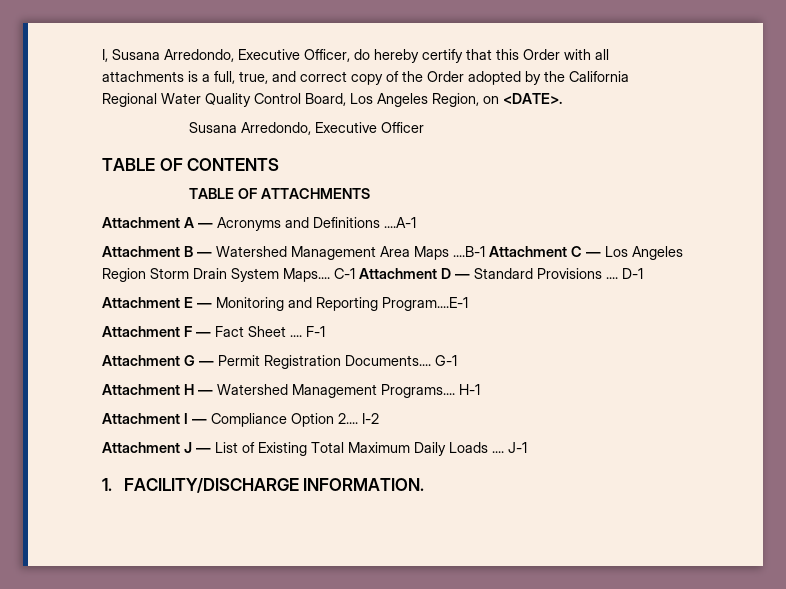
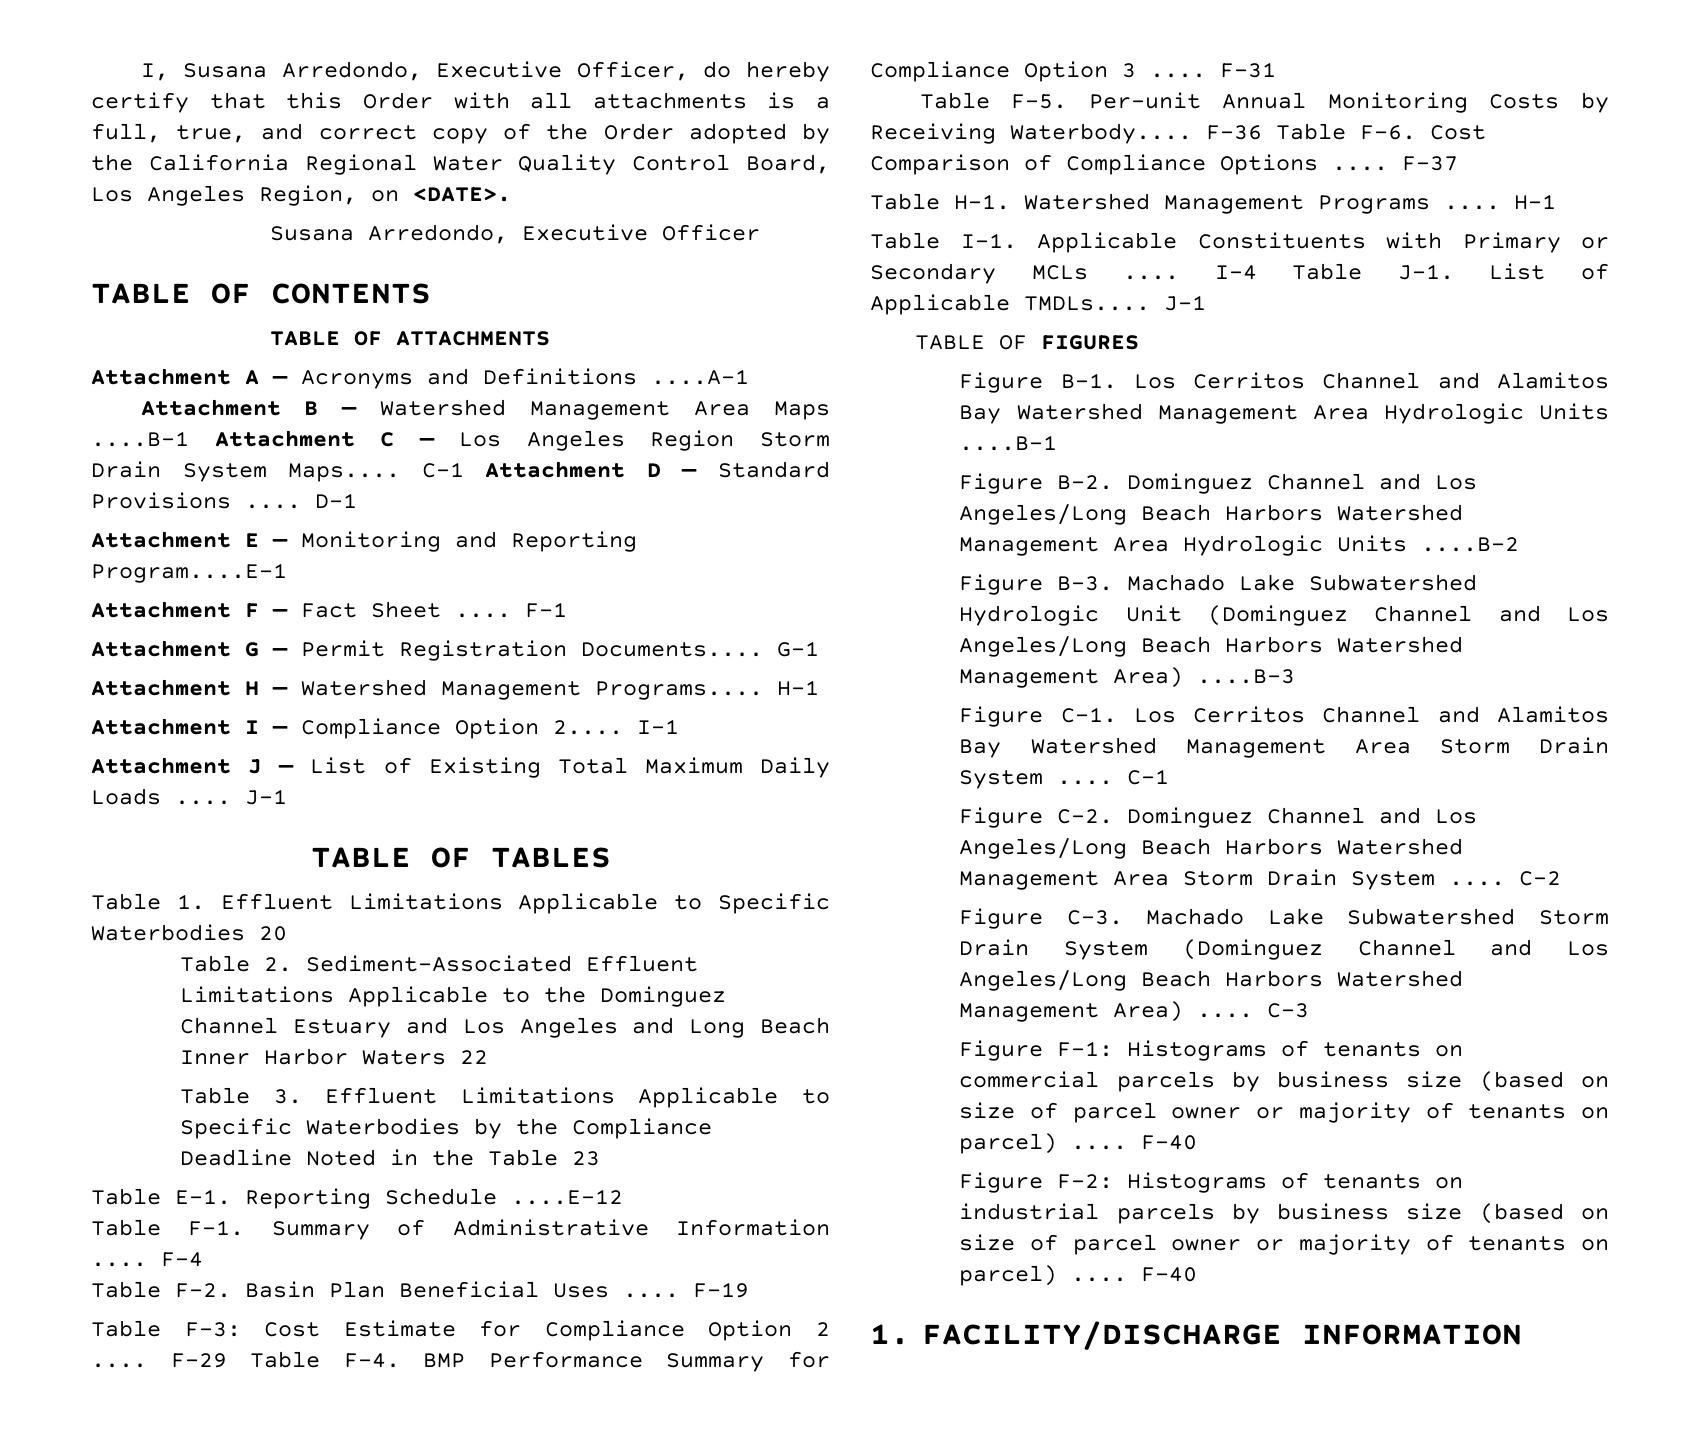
- I-2
+ I-1
+ TABLE OF TABLES
+ Table 1. Effluent Limitations Applicable to Specific Waterbodies 20
+ Table 2. Sediment-Associated Effluent Limitations Applicable to the Dominguez Channel Estuary and Los Angeles and Long Beach Inner Harbor Waters 22
+ Table 3. Effluent Limitations Applicable to Specific Waterbodies by the Compliance Deadline Noted in the Table 23
+ Table E-1. Reporting Schedule ....E-12
+ Table F-1. Summary of Administrative Information .... F-4
+ Table F-2. Basin Plan Beneficial Uses .... F-19
+ Table F-3: Cost Estimate for Compliance Option 2 .... F-29 Table F-4. BMP Performance Summary for Compliance Option 3 .... F-31
+ Table F-5. Per-unit Annual Monitoring Costs by Receiving Waterbody.... F-36 Table F-6. Cost Comparison of Compliance Options .... F-37
+ Table H-1. Watershed Management Programs .... H-1
+ Table I-1. Applicable Constituents with Primary or Secondary MCLs .... I-4 Table J-1. List of Applicable TMDLs.... J-1
+ TABLE OF FIGURES
+ Figure B-1. Los Cerritos Channel and Alamitos Bay Watershed Management Area Hydrologic Units ....B-1
+ Figure B-2. Dominguez Channel and Los Angeles/Long Beach Harbors Watershed Management Area Hydrologic Units ....B-2
+ Figure B-3. Machado Lake Subwatershed Hydrologic Unit (Dominguez Channel and Los Angeles/Long Beach Harbors Watershed Management Area) ....B-3
+ Figure C-1. Los Cerritos Channel and Alamitos Bay Watershed Management Area Storm Drain System .... C-1
+ Figure C-2. Dominguez Channel and Los Angeles/Long Beach Harbors Watershed Management Area Storm Drain System .... C-2
+ Figure C-3. Machado Lake Subwatershed Storm Drain System (Dominguez Channel and Los Angeles/Long Beach Harbors Watershed Management Area) .... C-3
+ Figure F-1: Histograms of tenants on commercial parcels by business size (based on size of parcel owner or majority of tenants on parcel) .... F-40
+ Figure F-2: Histograms of tenants on industrial parcels by business size (based on size of parcel owner or majority of tenants on parcel) .... F-40
- 1. FACILITY/DISCHARGE INFORMATION.
+ 1. FACILITY/DISCHARGE INFORMATION

